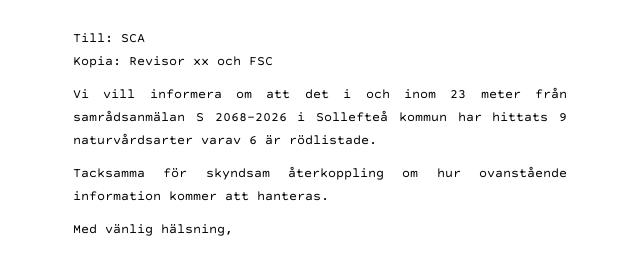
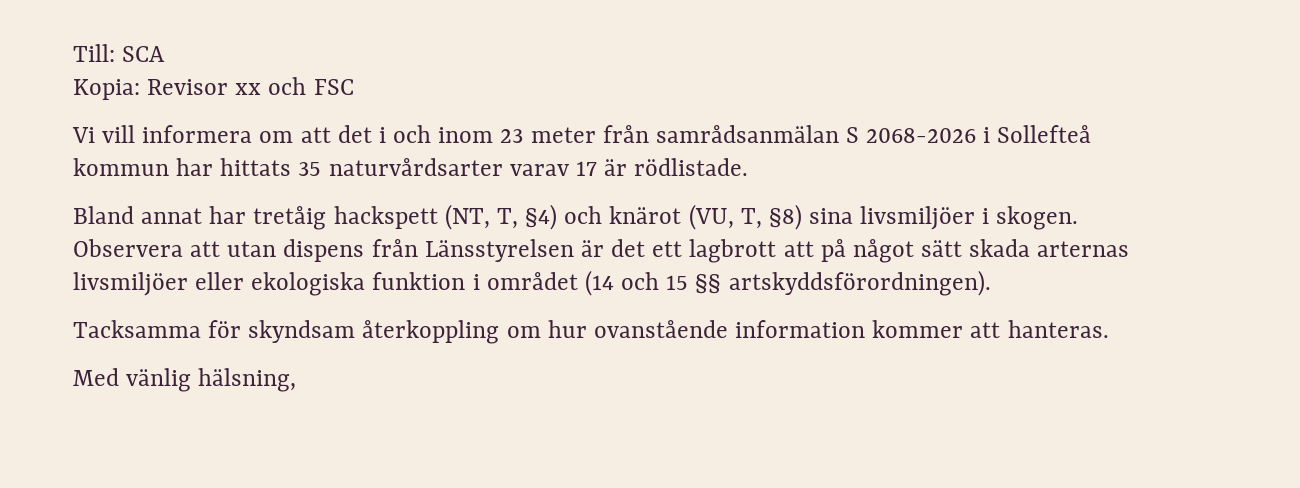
- Vi vill informera om att det i och inom 23 meter från samrådsanmälan S 2068-2026 i Sollefteå kommun har hittats 9 naturvårdsarter varav 6 är rödlistade.
+ Vi vill informera om att det i och inom 23 meter från samrådsanmälan S 2068-2026 i Sollefteå kommun har hittats 35 naturvårdsarter varav 17 är rödlistade.
+ Bland annat har tretåig hackspett (NT, T, §4) och knärot (VU, T, §8) sina livsmiljöer i skogen. Observera att utan dispens från Länsstyrelsen är det ett lagbrott att på något sätt skada arternas livsmiljöer eller ekologiska funktion i området (14 och 15 §§ artskyddsförordningen).

